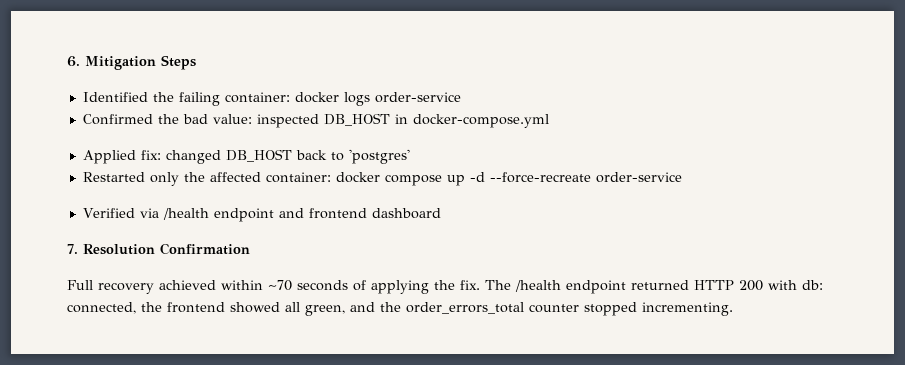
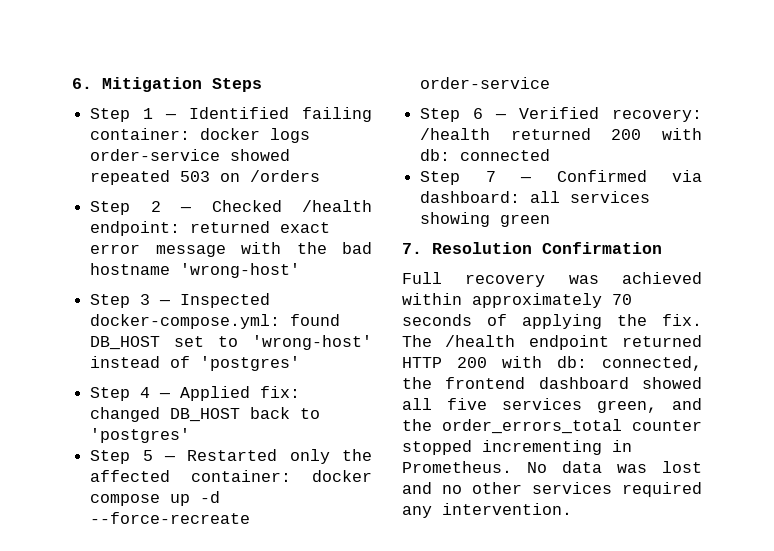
- Identified the failing container: docker logs order-service
- Confirmed the bad value: inspected DB_HOST in docker-compose.yml
- Applied fix: changed DB_HOST back to 'postgres'
+ Step 1 — Identified failing container: docker logs order-service showed repeated 503 on /orders
+ Step 2 — Checked /health endpoint: returned exact error message with the bad hostname 'wrong-host'
+ Step 3 — Inspected docker-compose.yml: found DB_HOST set to 'wrong-host' instead of 'postgres'
+ Step 4 — Applied fix: changed DB_HOST back to 'postgres'
- Restarted only the affected container: docker compose up -d --force-recreate order-service
+ Step 5 — Restarted only the affected container: docker compose up -d --force-recreate order-service
- Verified via /health endpoint and frontend dashboard
+ Step 6 — Verified recovery: /health returned 200 with db: connected
+ Step 7 — Confirmed via dashboard: all services showing green
- Full recovery achieved within ~70 seconds of applying the fix.
+ Full recovery was achieved within approximately 70 seconds of applying the fix.
- The /health endpoint returned HTTP 200 with db: connected, the frontend showed all green, and the order_errors_total counter stopped incrementing.
+ The /health endpoint returned HTTP 200 with db: connected, the frontend dashboard showed all five services green, and the order_errors_total counter stopped incrementing in Prometheus. No data was lost and no other services required any intervention.

